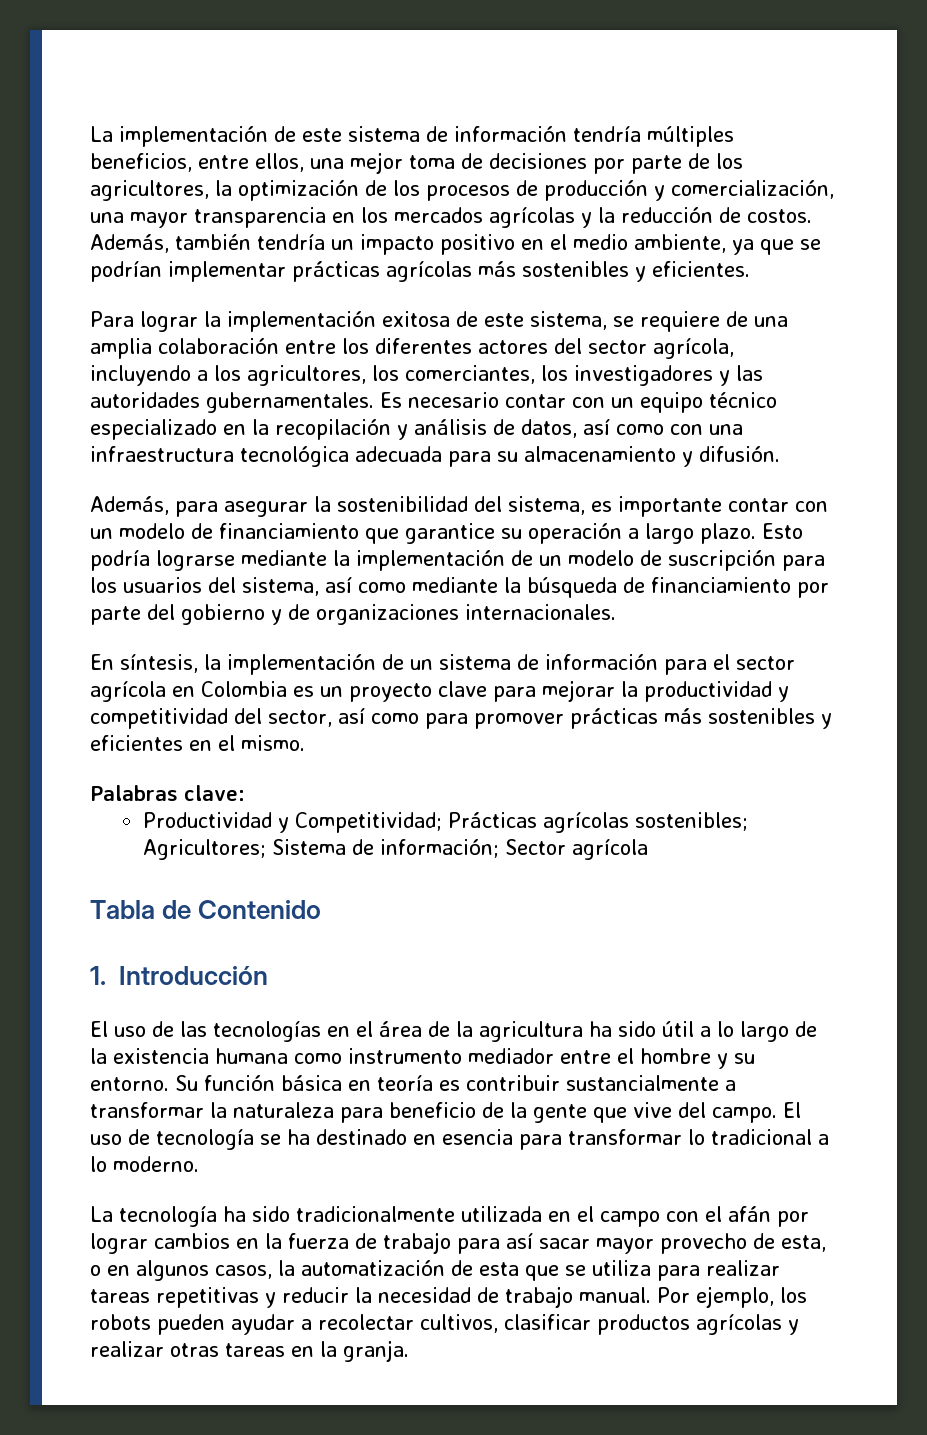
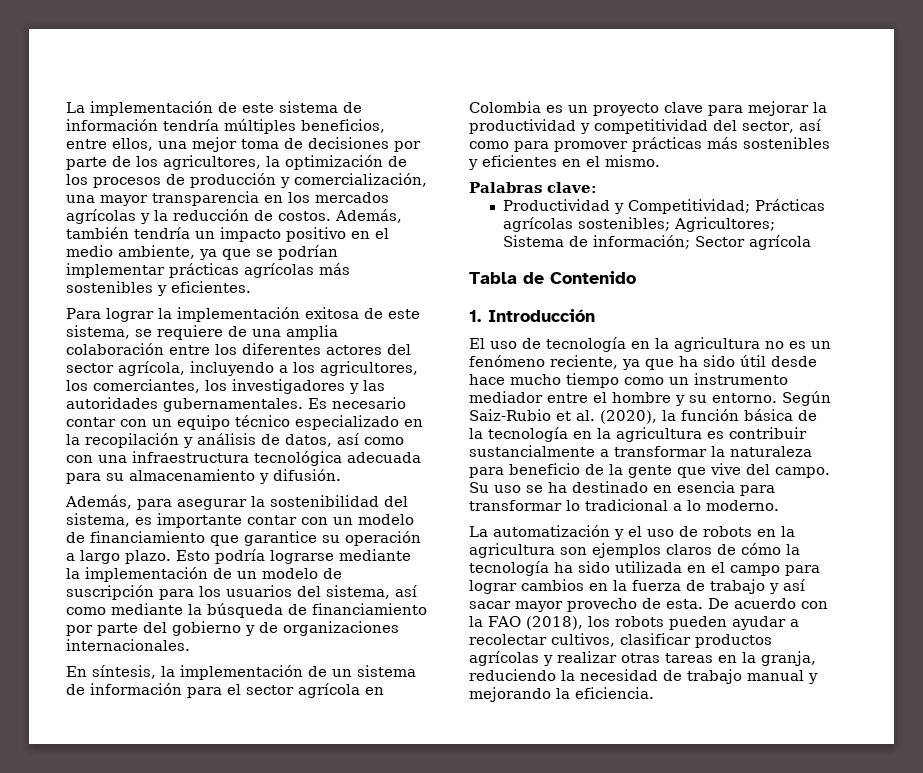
- El uso de las tecnologías en el área de la agricultura ha sido útil a lo largo de la existencia humana como instrumento mediador entre el hombre y su entorno.
+ El uso de tecnología en la agricultura no es un fenómeno reciente, ya que ha sido útil desde hace mucho tiempo como un instrumento mediador entre el hombre y su entorno.
- Su función básica en teoría es contribuir sustancialmente a transformar la naturaleza para beneficio de la gente que vive del campo.
+ Según Saiz-Rubio et al. (2020), la función básica de la tecnología en la agricultura es contribuir sustancialmente a transformar la naturaleza para beneficio de la gente que vive del campo.
- El uso de tecnología se ha destinado en esencia para transformar lo tradicional a lo moderno.
+ Su uso se ha destinado en esencia para transformar lo tradicional a lo moderno.
- La tecnología ha sido tradicionalmente utilizada en el campo con el afán por lograr cambios en la fuerza de trabajo para así sacar mayor provecho de esta, o en algunos casos, la automatización de esta que se utiliza para realizar tareas repetitivas y reducir la necesidad de trabajo manual. Por ejemplo, los robots pueden ayudar a recolectar cultivos, clasificar productos agrícolas y realizar otras tareas en la granja.
+ La automatización y el uso de robots en la agricultura son ejemplos claros de cómo la tecnología ha sido utilizada en el campo para lograr cambios en la fuerza de trabajo y así sacar mayor provecho de esta. De acuerdo con la FAO (2018), los robots pueden ayudar a recolectar cultivos, clasificar productos agrícolas y realizar otras tareas en la granja, reduciendo la necesidad de trabajo manual y mejorando la eficiencia.

